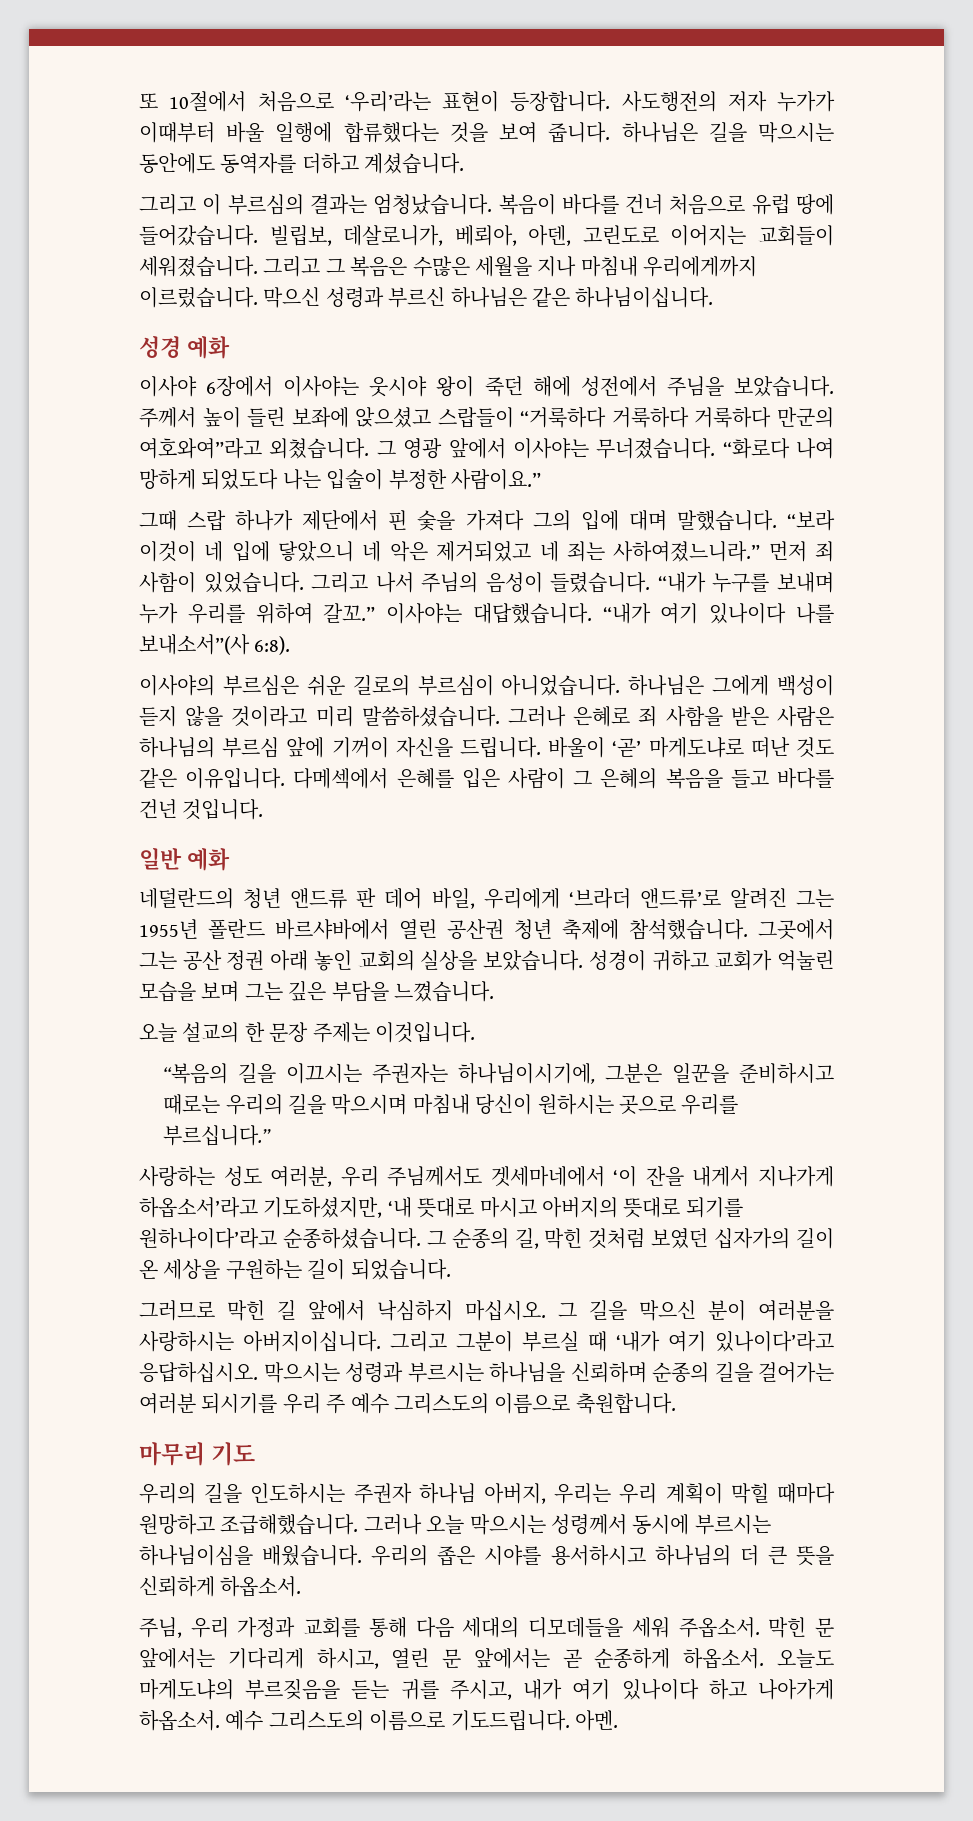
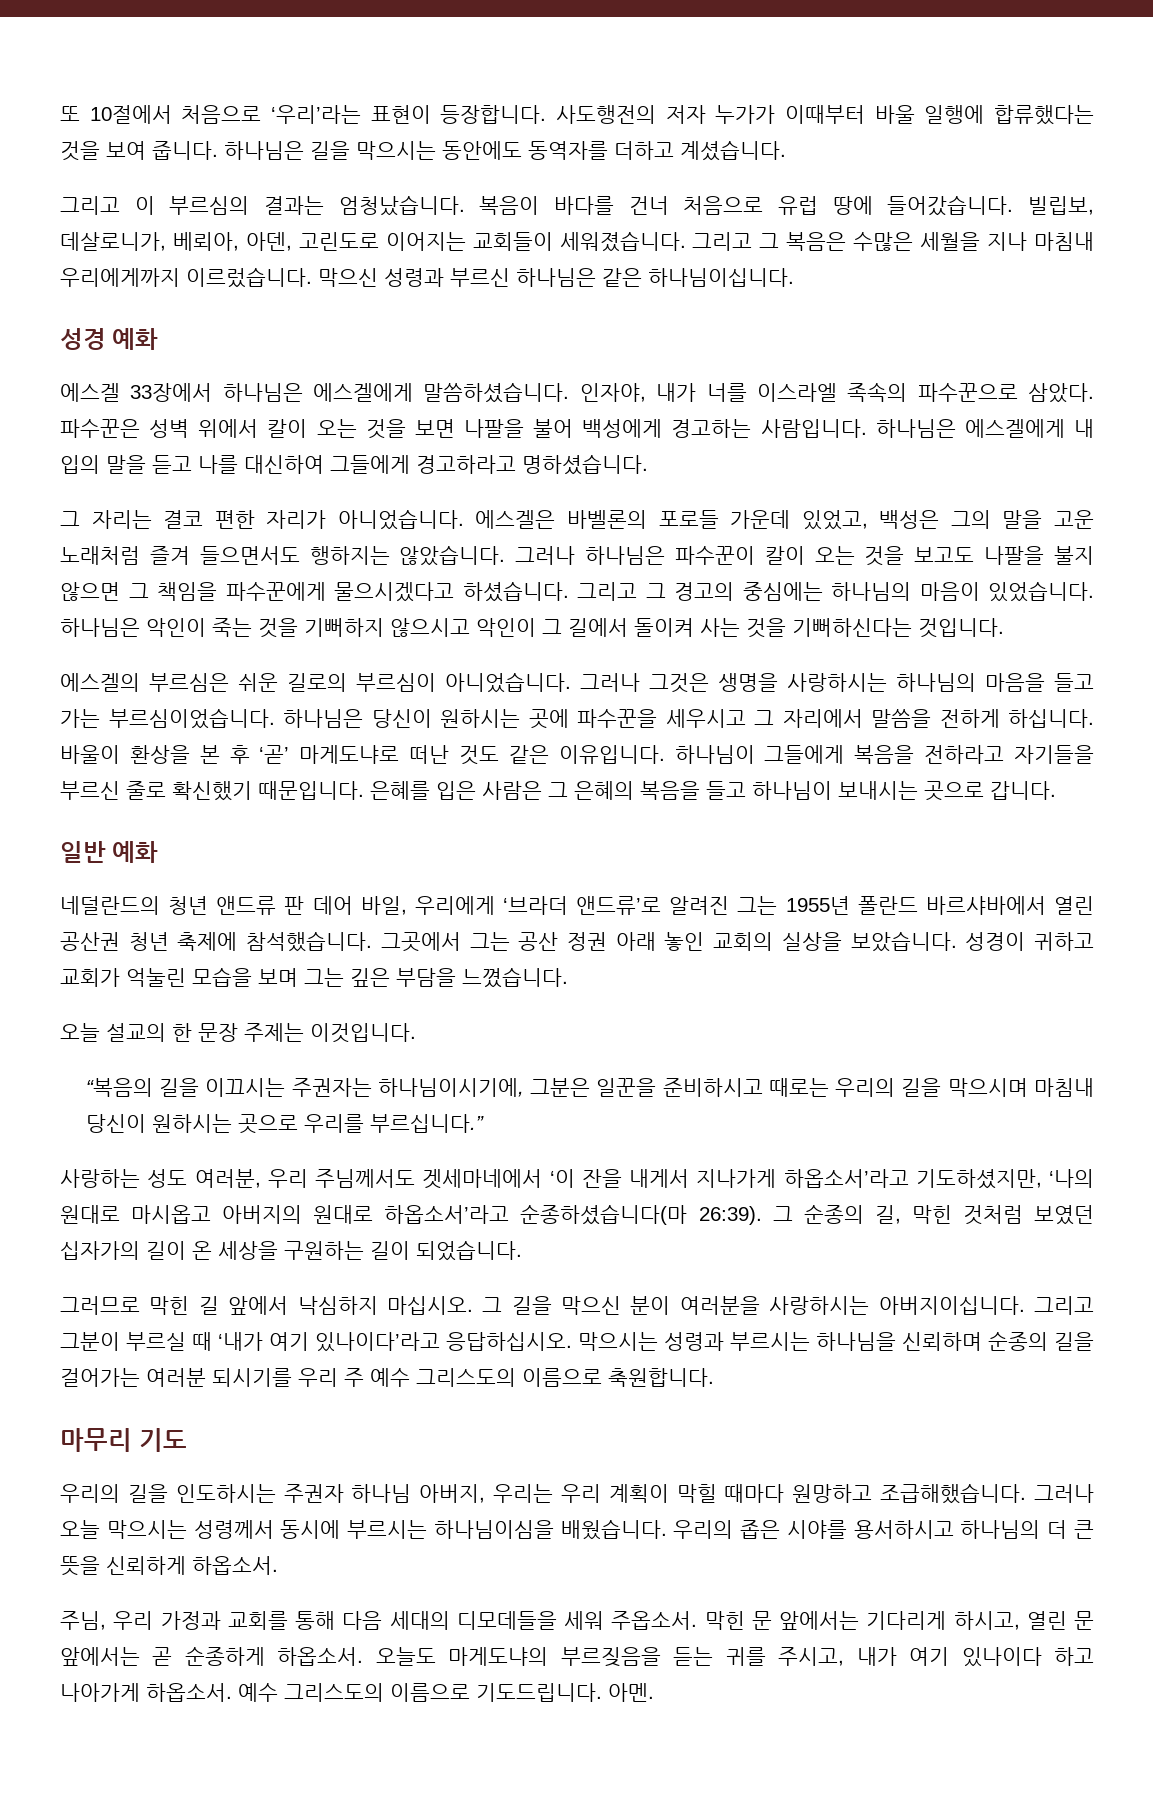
- 이사야 6장에서 이사야는 웃시야 왕이 죽던 해에 성전에서 주님을 보았습니다. 주께서 높이 들린 보좌에 앉으셨고 스랍들이 “거룩하다 거룩하다 거룩하다 만군의 여호와여”라고 외쳤습니다. 그 영광 앞에서 이사야는 무너졌습니다. “화로다 나여 망하게 되었도다 나는 입술이 부정한 사람이요.”
- 그때 스랍 하나가 제단에서 핀 숯을 가져다 그의 입에 대며 말했습니다. “보라 이것이 네 입에 닿았으니 네 악은 제거되었고 네 죄는 사하여졌느니라.” 먼저 죄 사함이 있었습니다. 그리고 나서 주님의 음성이 들렸습니다. “내가 누구를 보내며 누가 우리를 위하여 갈꼬.” 이사야는 대답했습니다. “내가 여기 있나이다 나를 보내소서”(사 6:8).
- 이사야의 부르심은 쉬운 길로의 부르심이 아니었습니다.
+ 에스겔 33장에서 하나님은 에스겔에게 말씀하셨습니다. 인자야, 내가 너를 이스라엘 족속의 파수꾼으로 삼았다. 파수꾼은 성벽 위에서 칼이 오는 것을 보면 나팔을 불어 백성에게 경고하는 사람입니다. 하나님은 에스겔에게 내 입의 말을 듣고 나를 대신하여 그들에게 경고하라고 명하셨습니다.
+ 그 자리는 결코 편한 자리가 아니었습니다. 에스겔은 바벨론의 포로들 가운데 있었고, 백성은 그의 말을 고운 노래처럼 즐겨 들으면서도 행하지는 않았습니다. 그러나 하나님은 파수꾼이 칼이 오는 것을 보고도 나팔을 불지 않으면 그 책임을 파수꾼에게 물으시겠다고 하셨습니다. 그리고 그 경고의 중심에는 하나님의 마음이 있었습니다. 하나님은 악인이 죽는 것을 기뻐하지 않으시고 악인이 그 길에서 돌이켜 사는 것을 기뻐하신다는 것입니다.
+ 에스겔의 부르심은 쉬운 길로의 부르심이 아니었습니다.
- 하나님은 그에게 백성이 듣지 않을 것이라고 미리 말씀하셨습니다. 그러나 은혜로 죄 사함을 받은 사람은 하나님의 부르심 앞에 기꺼이 자신을 드립니다. 바울이 ‘곧’ 마게도냐로 떠난 것도 같은 이유입니다.
+ 그러나 그것은 생명을 사랑하시는 하나님의 마음을 들고 가는 부르심이었습니다. 하나님은 당신이 원하시는 곳에 파수꾼을 세우시고 그 자리에서 말씀을 전하게 하십니다. 바울이 환상을 본 후 ‘곧’ 마게도냐로 떠난 것도 같은 이유입니다.
- 다메섹에서 은혜를 입은 사람이 그 은혜의 복음을 들고 바다를 건넌 것입니다.
+ 하나님이 그들에게 복음을 전하라고 자기들을 부르신 줄로 확신했기 때문입니다. 은혜를 입은 사람은 그 은혜의 복음을 들고 하나님이 보내시는 곳으로 갑니다.
- 사랑하는 성도 여러분, 우리 주님께서도 겟세마네에서 ‘이 잔을 내게서 지나가게 하옵소서’라고 기도하셨지만, ‘내 뜻대로 마시고 아버지의 뜻대로 되기를 원하나이다’라고 순종하셨습니다.
+ 사랑하는 성도 여러분, 우리 주님께서도 겟세마네에서 ‘이 잔을 내게서 지나가게 하옵소서’라고 기도하셨지만, ‘나의 원대로 마시옵고 아버지의 원대로 하옵소서’라고 순종하셨습니다(마 26:39).

